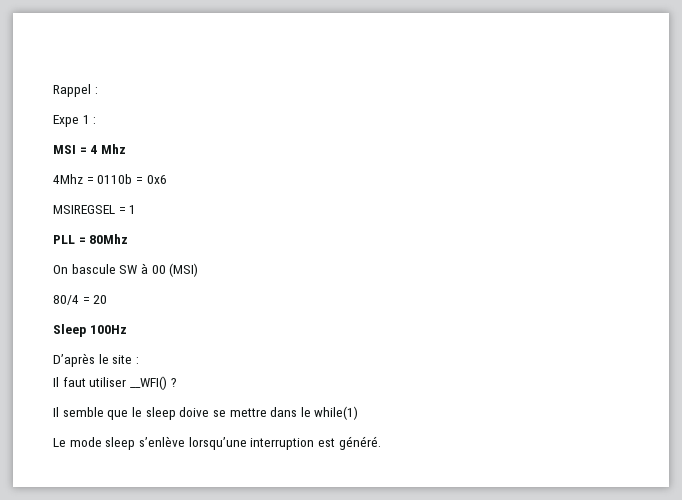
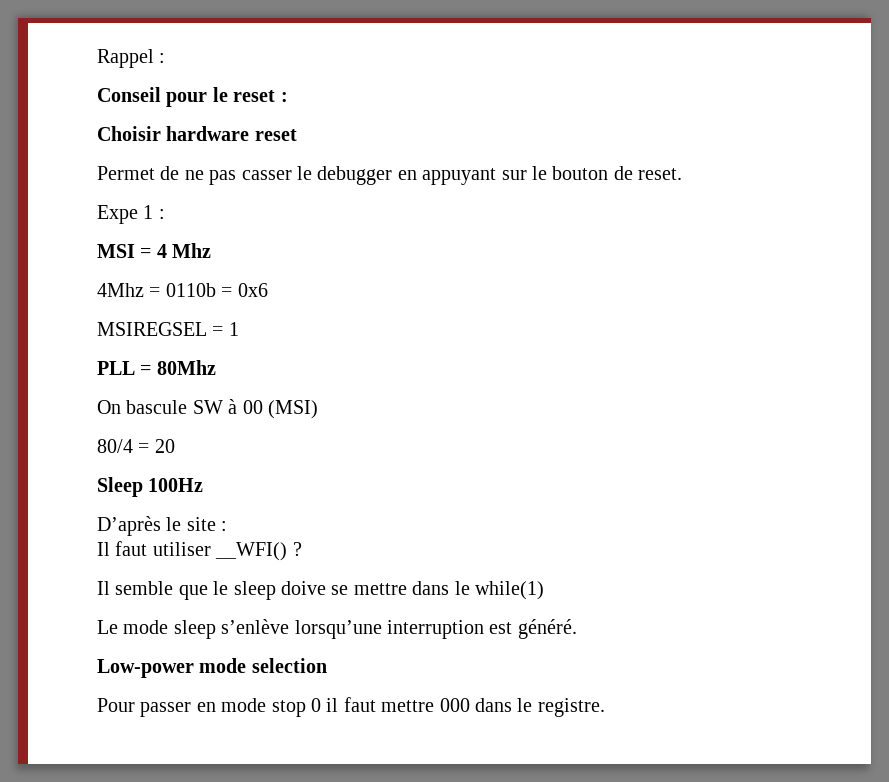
+ Conseil pour le reset :
+ Choisir hardware reset
+ Permet de ne pas casser le debugger en appuyant sur le bouton de reset.
+ Low-power mode selection
+ Pour passer en mode stop 0 il faut mettre 000 dans le registre.

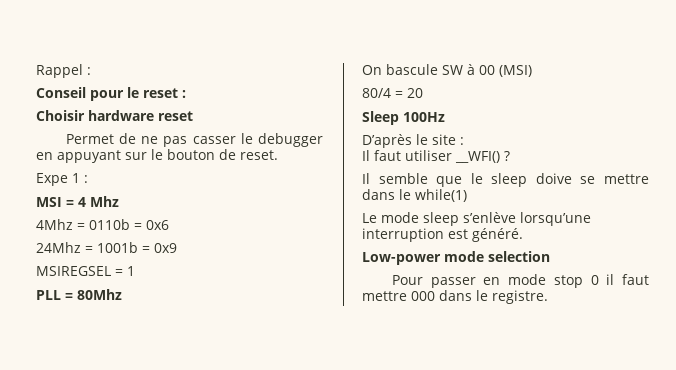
+ 24Mhz = 1001b = 0x9

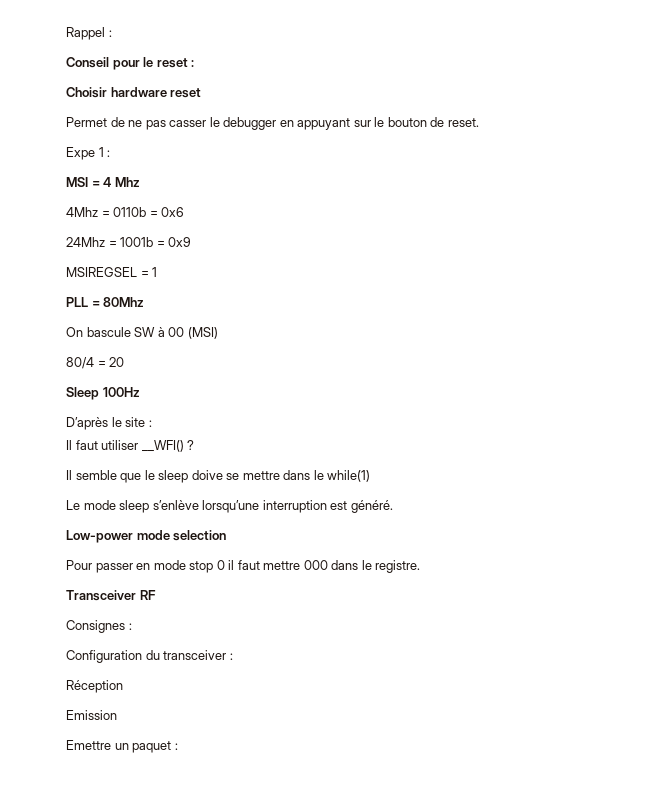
+ Transceiver RF
+ Consignes :
+ Configuration du transceiver :
+ Réception
+ Emission
+ Emettre un paquet :

